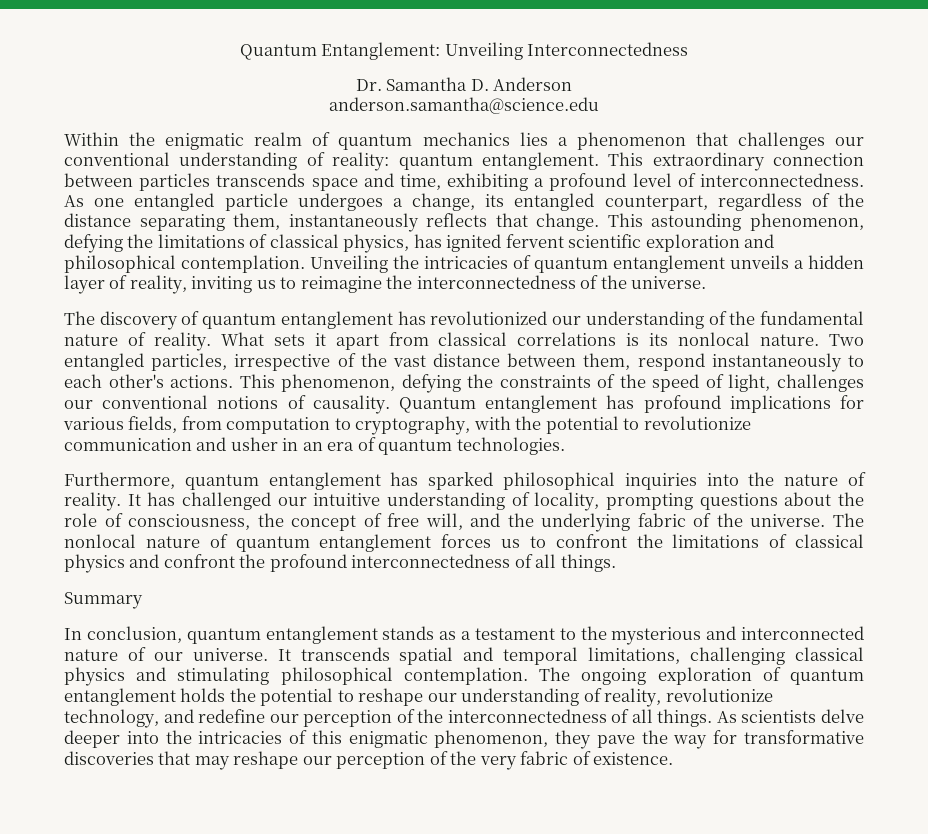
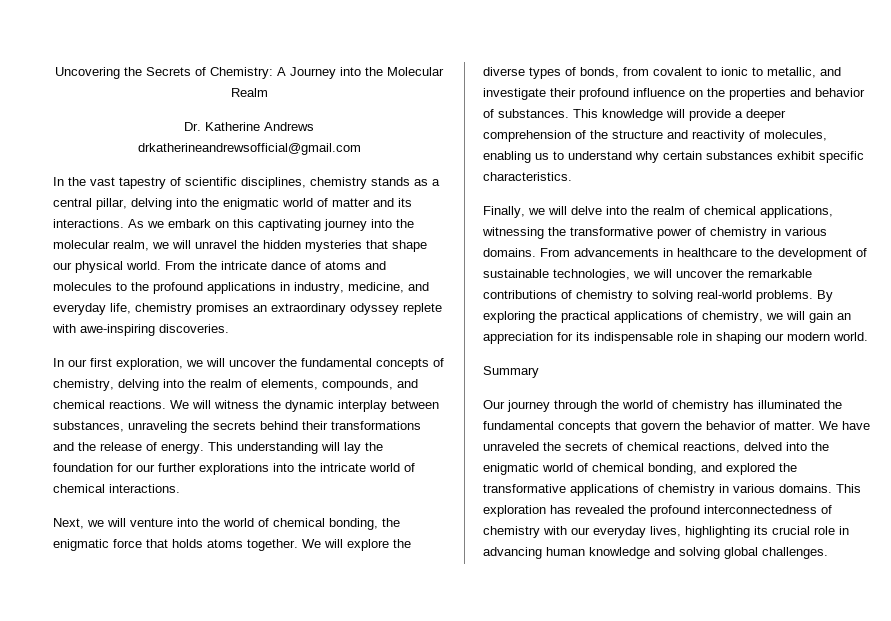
- Quantum Entanglement: Unveiling Interconnectedness
- Dr. Samantha D. Anderson
- anderson.samantha@science.edu
- Within the enigmatic realm of quantum mechanics lies a phenomenon that challenges our conventional understanding of reality: quantum entanglement. This extraordinary connection between particles transcends space and time, exhibiting a profound level of interconnectedness. As one entangled particle undergoes a change, its entangled counterpart, regardless of the distance separating them, instantaneously reflects that change. This astounding phenomenon, defying the limitations of classical physics, has ignited fervent scientific exploration and philosophical contemplation. Unveiling the intricacies of quantum entanglement unveils a hidden layer of reality, inviting us to reimagine the interconnectedness of the universe.
- The discovery of quantum entanglement has revolutionized our understanding of the fundamental nature of reality. What sets it apart from classical correlations is its nonlocal nature. Two entangled particles, irrespective of the vast distance between them, respond instantaneously to each other's actions. This phenomenon, defying the constraints of the speed of light, challenges our conventional notions of causality. Quantum entanglement has profound implications for various fields, from computation to cryptography, with the potential to revolutionize communication and usher in an era of quantum technologies.
- Furthermore, quantum entanglement has sparked philosophical inquiries into the nature of reality. It has challenged our intuitive understanding of locality, prompting questions about the role of consciousness, the concept of free will, and the underlying fabric of the universe. The nonlocal nature of quantum entanglement forces us to confront the limitations of classical physics and confront the profound interconnectedness of all things.
+ Uncovering the Secrets of Chemistry: A Journey into the Molecular Realm
+ Dr. Katherine Andrews
+ drkatherineandrewsofficial@gmail.com
+ In the vast tapestry of scientific disciplines, chemistry stands as a central pillar, delving into the enigmatic world of matter and its interactions. As we embark on this captivating journey into the molecular realm, we will unravel the hidden mysteries that shape our physical world. From the intricate dance of atoms and molecules to the profound applications in industry, medicine, and everyday life, chemistry promises an extraordinary odyssey replete with awe-inspiring discoveries.
+ In our first exploration, we will uncover the fundamental concepts of chemistry, delving into the realm of elements, compounds, and chemical reactions. We will witness the dynamic interplay between substances, unraveling the secrets behind their transformations and the release of energy. This understanding will lay the foundation for our further explorations into the intricate world of chemical interactions.
+ Next, we will venture into the world of chemical bonding, the enigmatic force that holds atoms together. We will explore the diverse types of bonds, from covalent to ionic to metallic, and investigate their profound influence on the properties and behavior of substances. This knowledge will provide a deeper comprehension of the structure and reactivity of molecules, enabling us to understand why certain substances exhibit specific characteristics.
+ Finally, we will delve into the realm of chemical applications, witnessing the transformative power of chemistry in various domains. From advancements in healthcare to the development of sustainable technologies, we will uncover the remarkable contributions of chemistry to solving real-world problems. By exploring the practical applications of chemistry, we will gain an appreciation for its indispensable role in shaping our modern world.
  Summary
- In conclusion, quantum entanglement stands as a testament to the mysterious and interconnected nature of our universe. It transcends spatial and temporal limitations, challenging classical physics and stimulating philosophical contemplation. The ongoing exploration of quantum entanglement holds the potential to reshape our understanding of reality, revolutionize technology, and redefine our perception of the interconnectedness of all things. As scientists delve deeper into the intricacies of this enigmatic phenomenon, they pave the way for transformative discoveries that may reshape our perception of the very fabric of existence.
+ Our journey through the world of chemistry has illuminated the fundamental concepts that govern the behavior of matter. We have unraveled the secrets of chemical reactions, delved into the enigmatic world of chemical bonding, and explored the transformative applications of chemistry in various domains. This exploration has revealed the profound interconnectedness of chemistry with our everyday lives, highlighting its crucial role in advancing human knowledge and solving global challenges.

